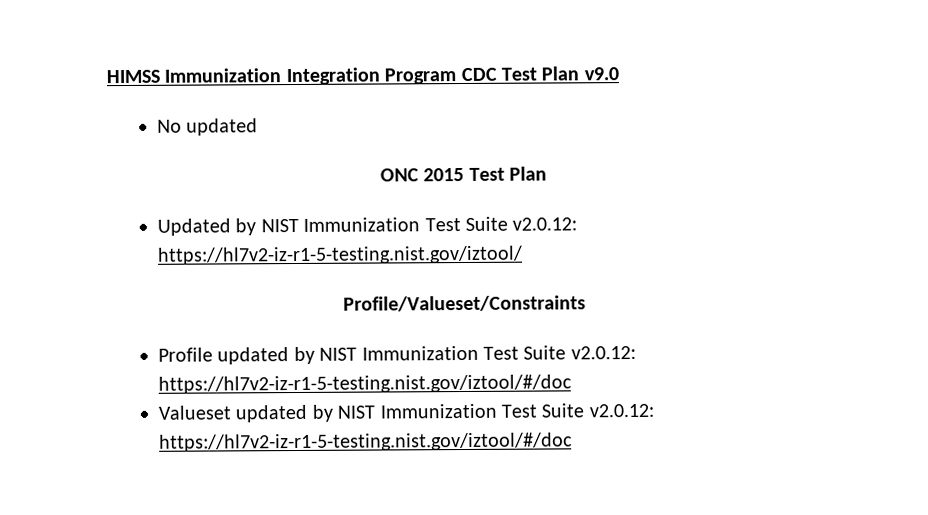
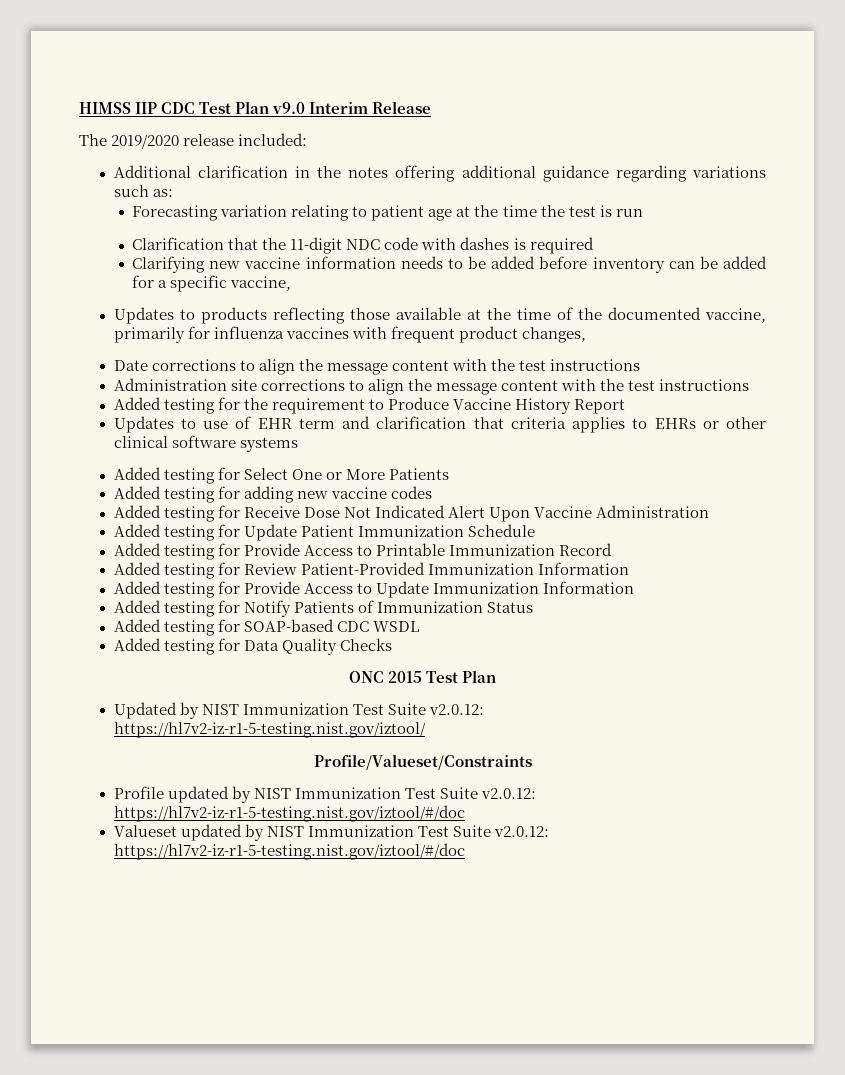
- HIMSS Immunization Integration Program CDC Test Plan v9.0
- No updated
+ HIMSS IIP CDC Test Plan v9.0 Interim Release
+ The 2019/2020 release included:
+ Additional clarification in the notes offering additional guidance regarding variations such as:
+ Forecasting variation relating to patient age at the time the test is run
+ Clarification that the 11-digit NDC code with dashes is required
+ Clarifying new vaccine information needs to be added before inventory can be added for a specific vaccine,
+ Updates to products reflecting those available at the time of the documented vaccine, primarily for influenza vaccines with frequent product changes,
+ Date corrections to align the message content with the test instructions
+ Administration site corrections to align the message content with the test instructions
+ Added testing for the requirement to Produce Vaccine History Report
+ Updates to use of EHR term and clarification that criteria applies to EHRs or other clinical software systems
+ Added testing for Select One or More Patients
+ Added testing for adding new vaccine codes
+ Added testing for Receive Dose Not Indicated Alert Upon Vaccine Administration
+ Added testing for Update Patient Immunization Schedule
+ Added testing for Provide Access to Printable Immunization Record
+ Added testing for Review Patient-Provided Immunization Information
+ Added testing for Provide Access to Update Immunization Information
+ Added testing for Notify Patients of Immunization Status
+ Added testing for SOAP-based CDC WSDL
+ Added testing for Data Quality Checks

